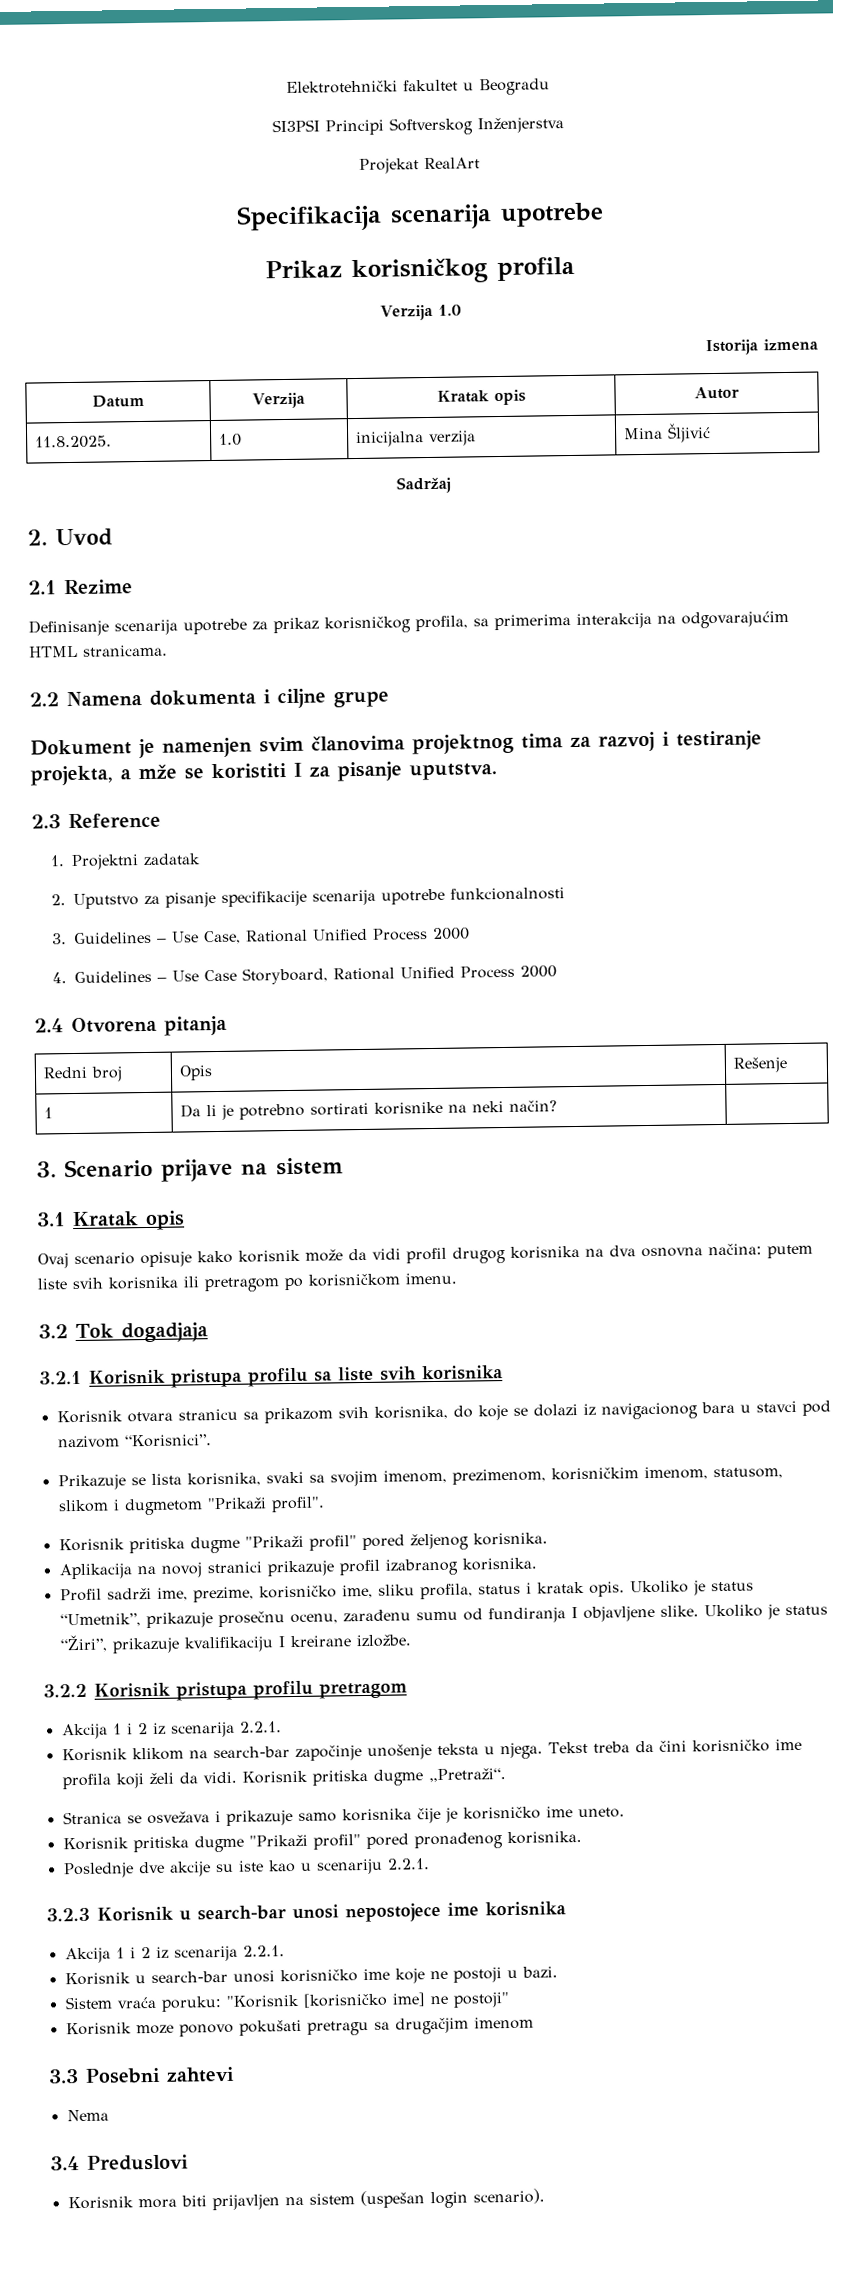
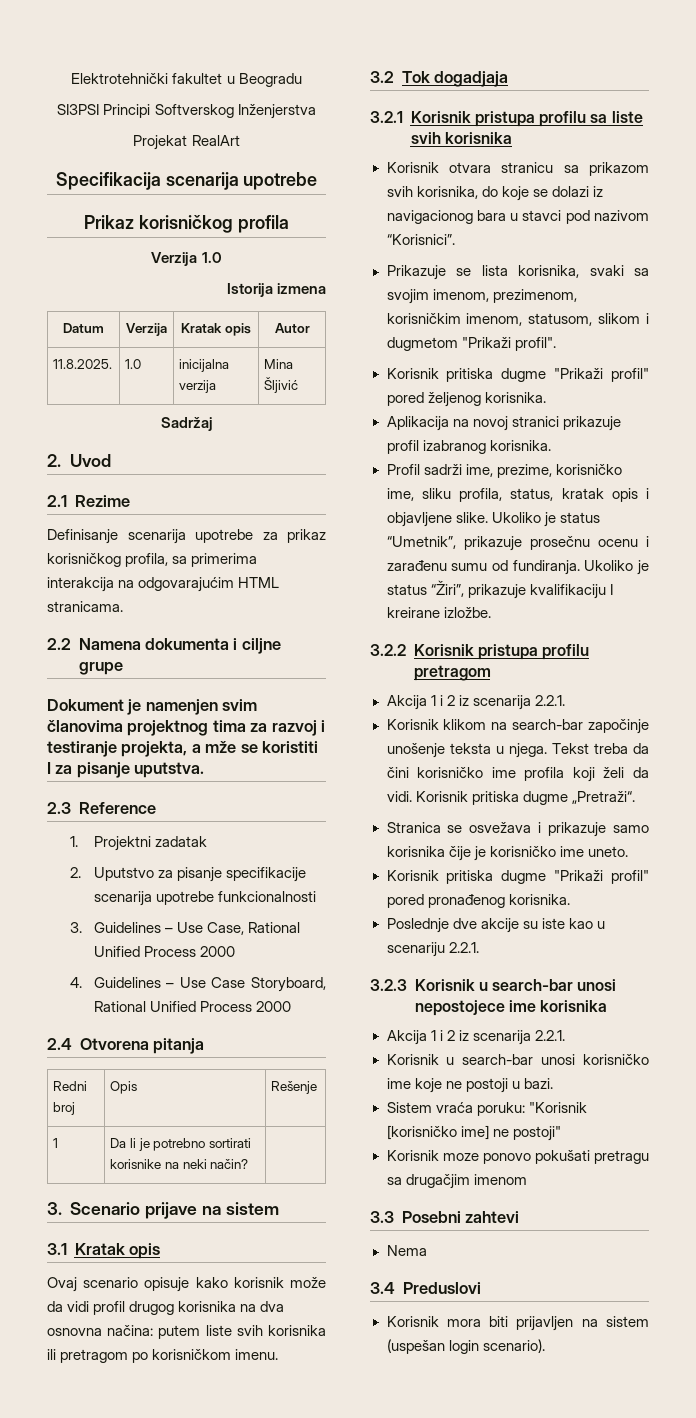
- Profil sadrži ime, prezime, korisničko ime, sliku profila, status i kratak opis.
+ Profil sadrži ime, prezime, korisničko ime, sliku profila, status, kratak opis i objavljene slike.
- Ukoliko je status “Umetnik”, prikazuje prosečnu ocenu, zarađenu sumu od fundiranja I objavljene slike.
+ Ukoliko je status “Umetnik”, prikazuje prosečnu ocenu i zarađenu sumu od fundiranja.

